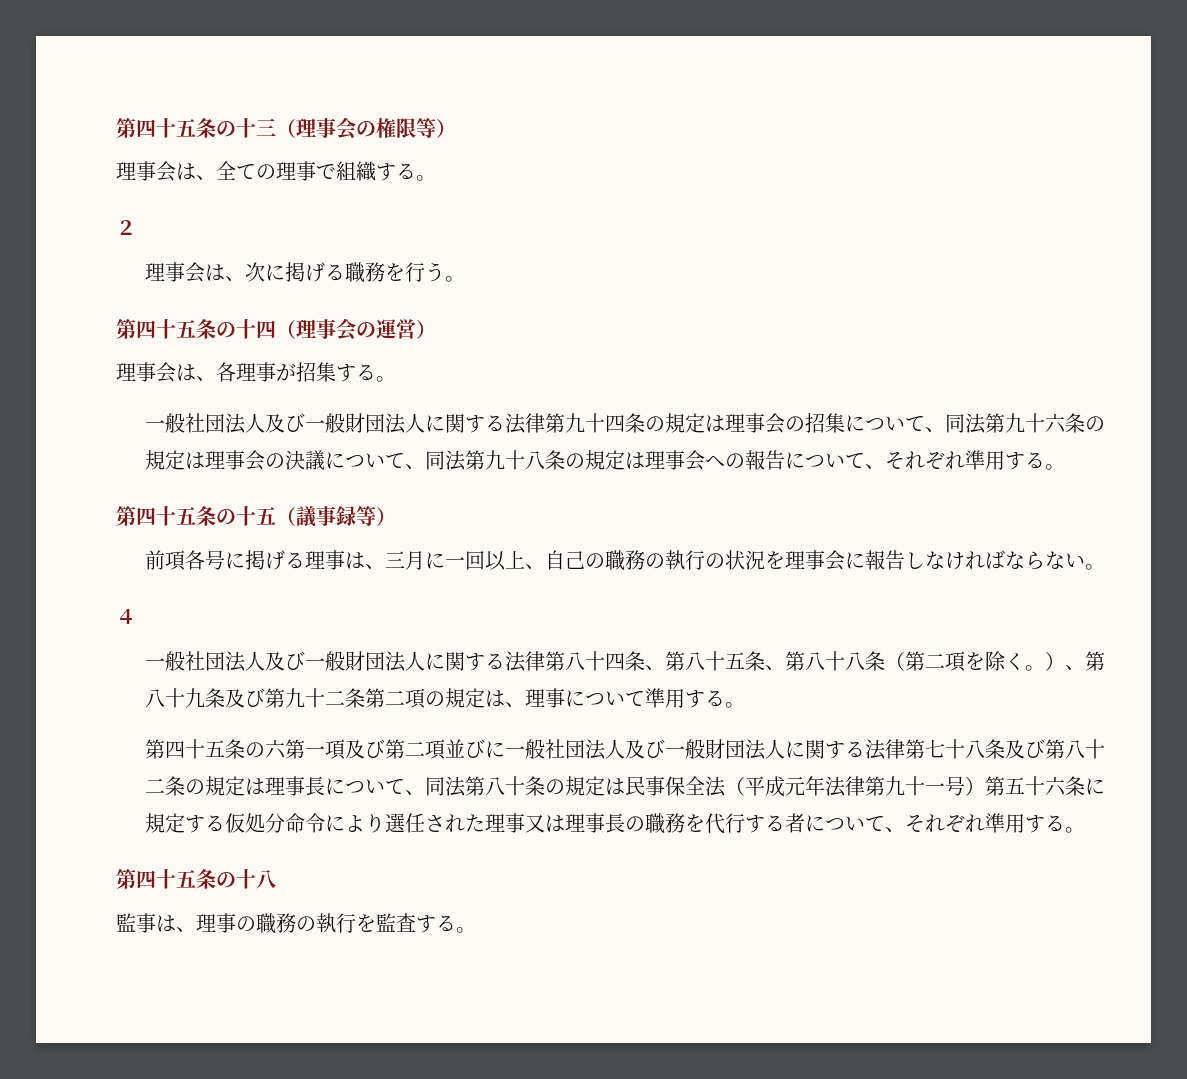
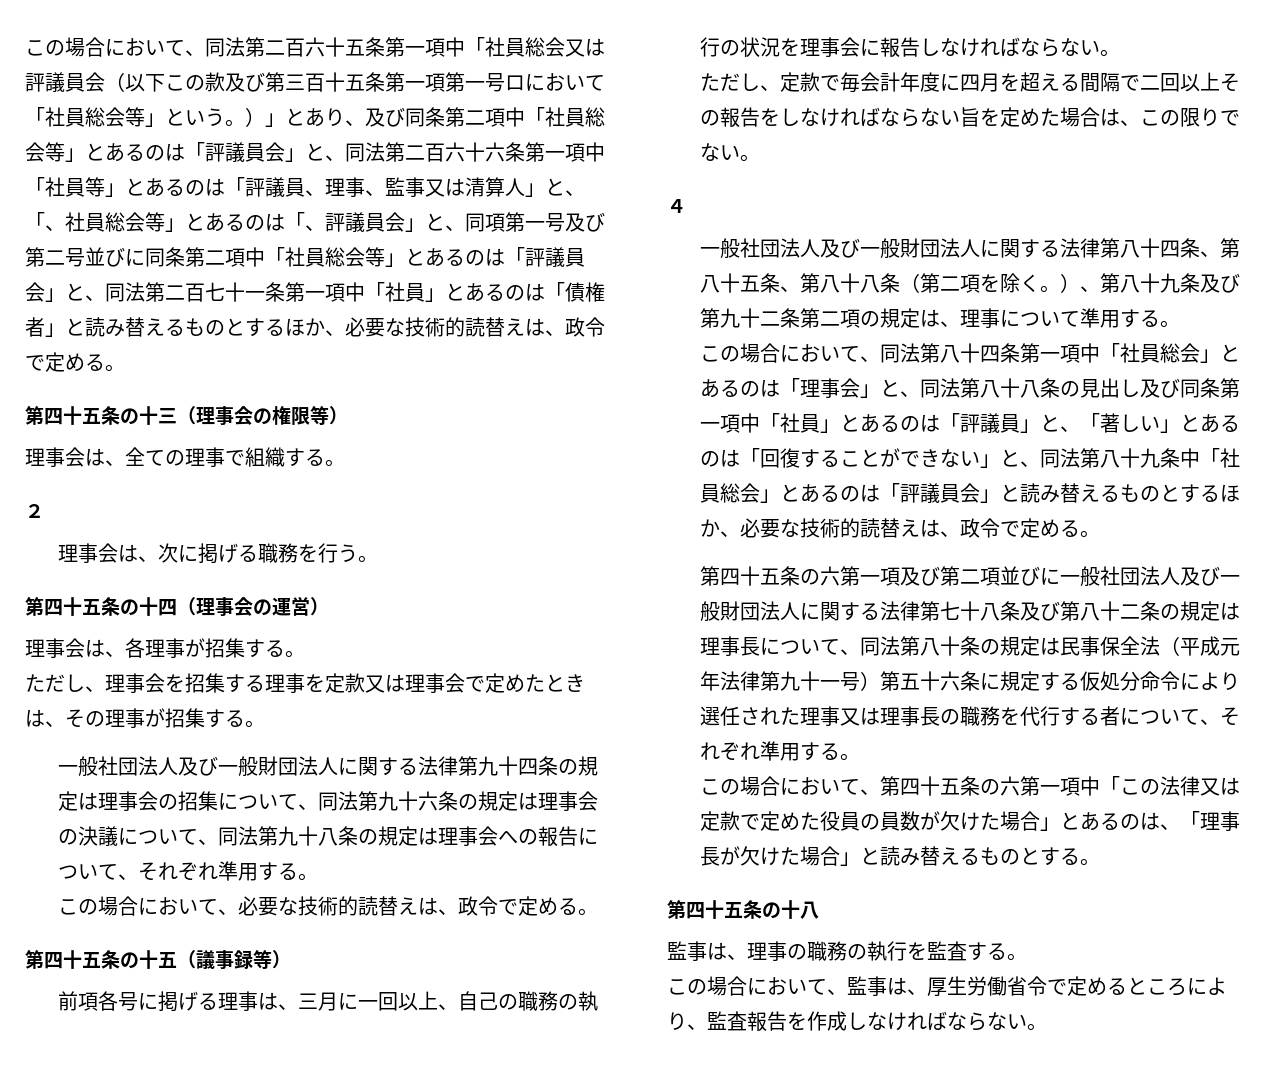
+ この場合において、同法第二百六十五条第一項中「社員総会又は評議員会（以下この款及び第三百十五条第一項第一号ロにおいて「社員総会等」という。）」とあり、及び同条第二項中「社員総会等」とあるのは「評議員会」と、同法第二百六十六条第一項中「社員等」とあるのは「評議員、理事、監事又は清算人」と、「、社員総会等」とあるのは「、評議員会」と、同項第一号及び第二号並びに同条第二項中「社員総会等」とあるのは「評議員会」と、同法第二百七十一条第一項中「社員」とあるのは「債権者」と読み替えるものとするほか、必要な技術的読替えは、政令で定める。
+ ただし、理事会を招集する理事を定款又は理事会で定めたときは、その理事が招集する。
+ この場合において、必要な技術的読替えは、政令で定める。
+ ただし、定款で毎会計年度に四月を超える間隔で二回以上その報告をしなければならない旨を定めた場合は、この限りでない。
+ この場合において、同法第八十四条第一項中「社員総会」とあるのは「理事会」と、同法第八十八条の見出し及び同条第一項中「社員」とあるのは「評議員」と、「著しい」とあるのは「回復することができない」と、同法第八十九条中「社員総会」とあるのは「評議員会」と読み替えるものとするほか、必要な技術的読替えは、政令で定める。
+ この場合において、第四十五条の六第一項中「この法律又は定款で定めた役員の員数が欠けた場合」とあるのは、「理事長が欠けた場合」と読み替えるものとする。
+ この場合において、監事は、厚生労働省令で定めるところにより、監査報告を作成しなければならない。

